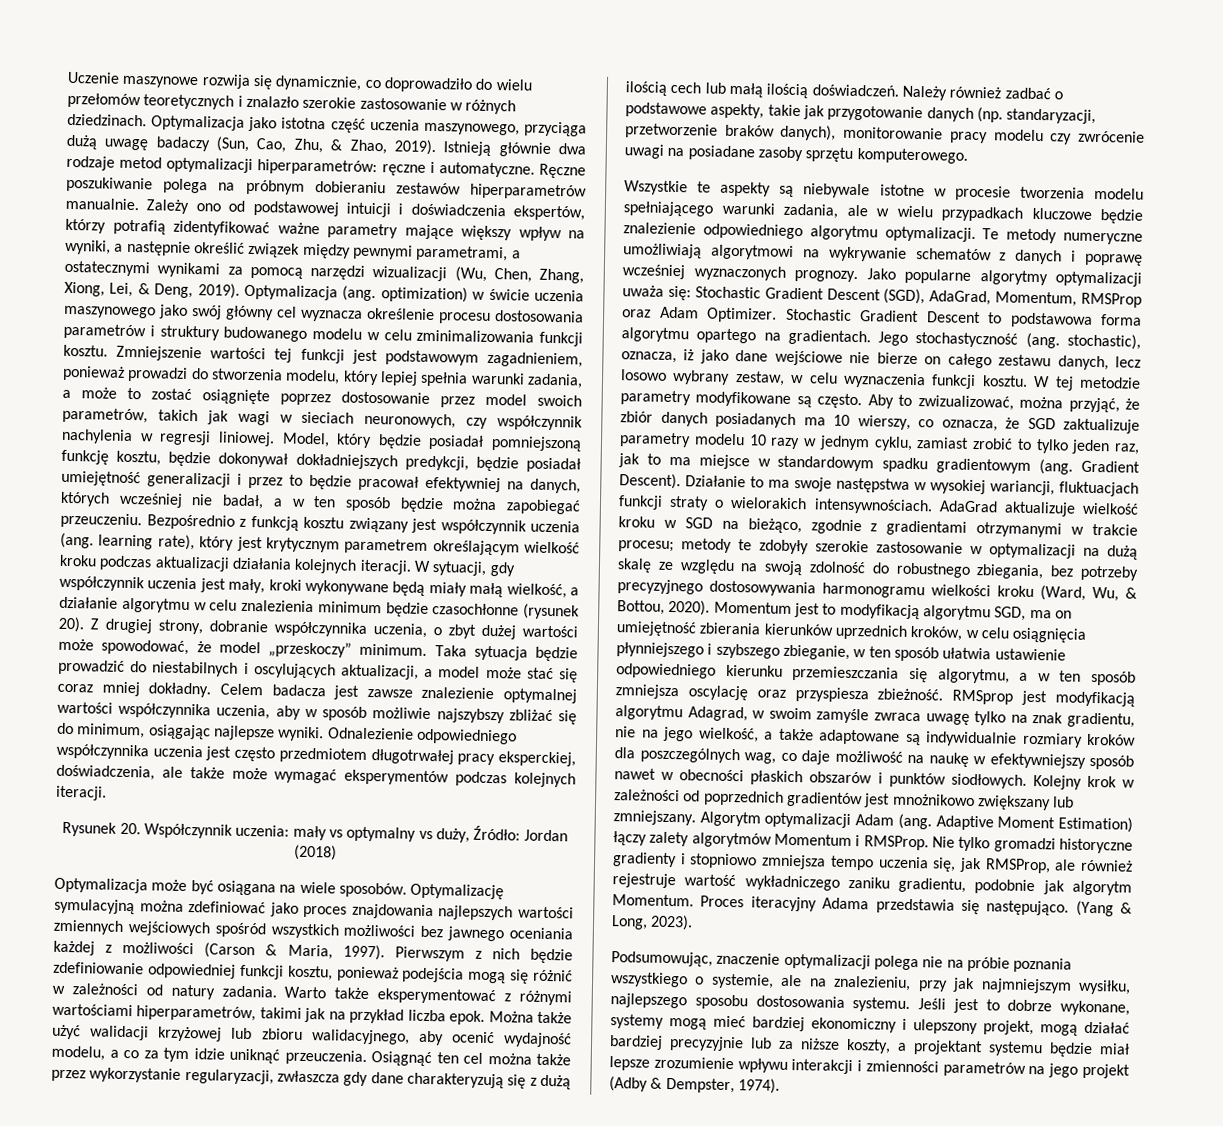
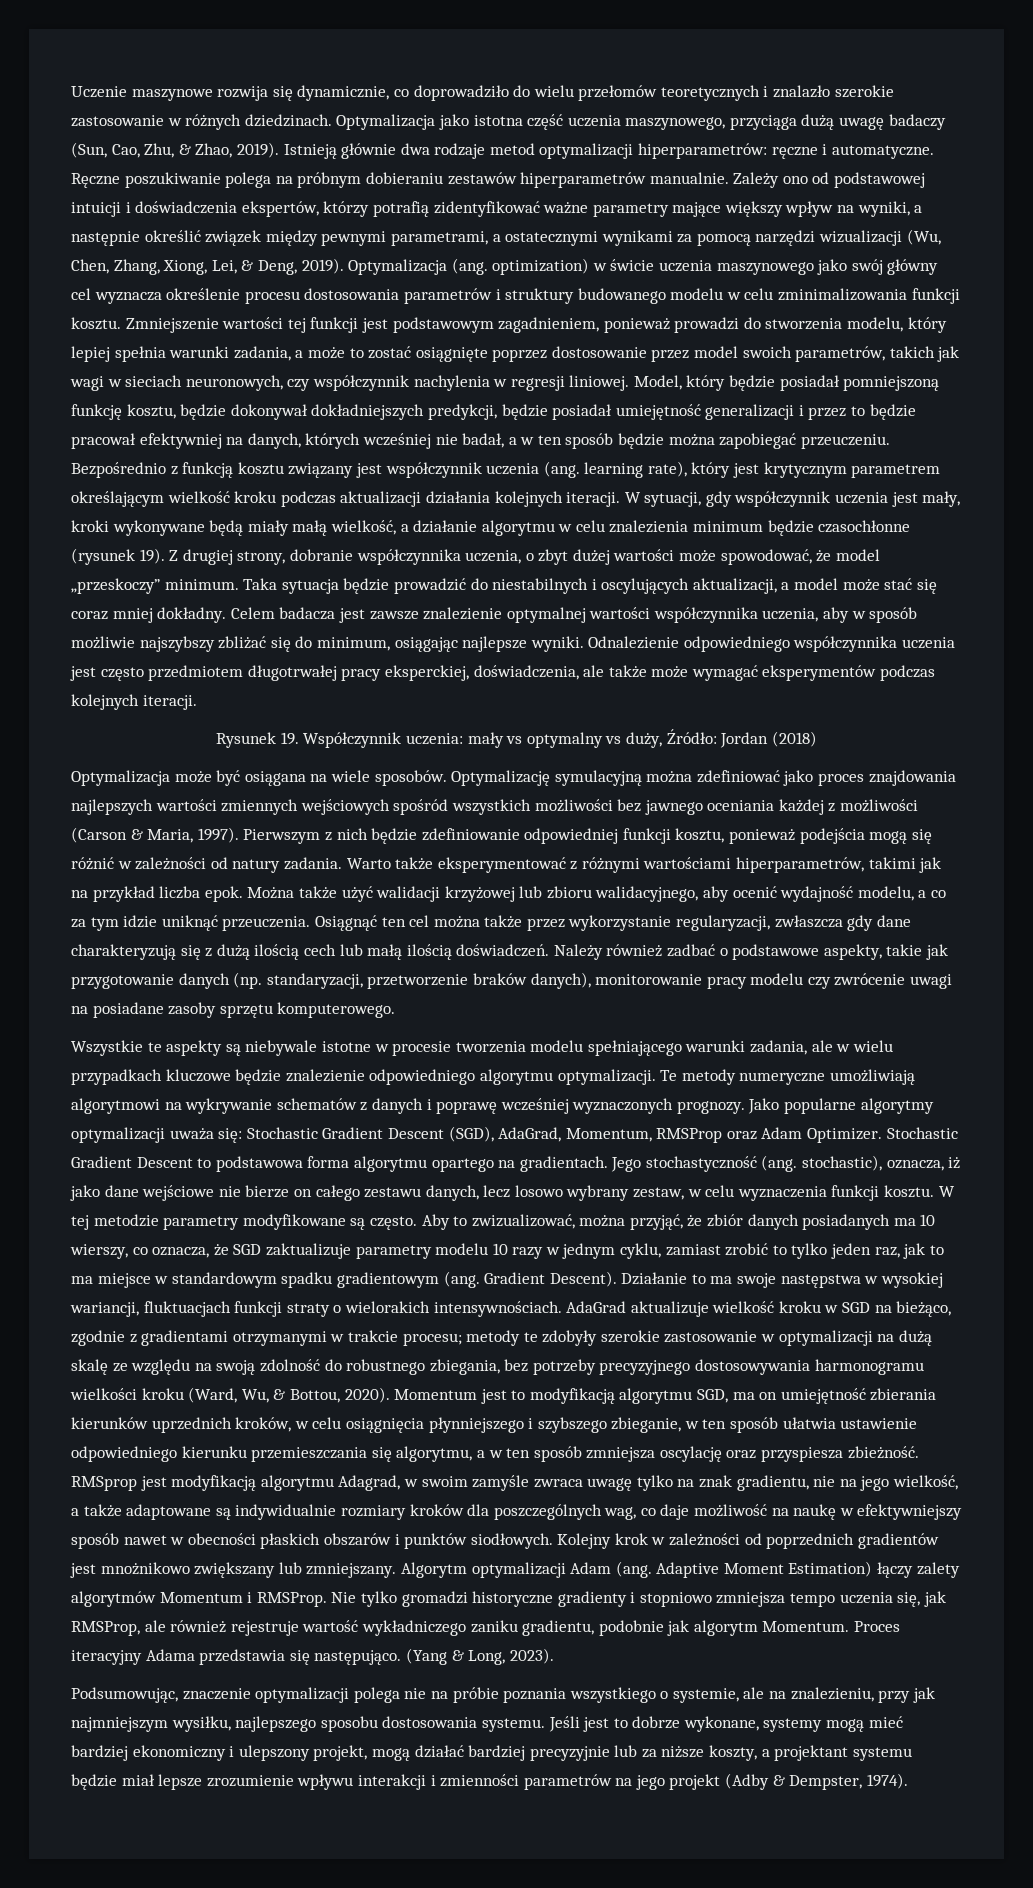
- W sytuacji, gdy współczynnik uczenia jest mały, kroki wykonywane będą miały małą wielkość, a działanie algorytmu w celu znalezienia minimum będzie czasochłonne (rysunek 20).
+ W sytuacji, gdy współczynnik uczenia jest mały, kroki wykonywane będą miały małą wielkość, a działanie algorytmu w celu znalezienia minimum będzie czasochłonne (rysunek 19).
- Rysunek 20. Współczynnik uczenia: mały vs optymalny vs duży, Źródło: Jordan (2018)
+ Rysunek 19. Współczynnik uczenia: mały vs optymalny vs duży, Źródło: Jordan (2018)

